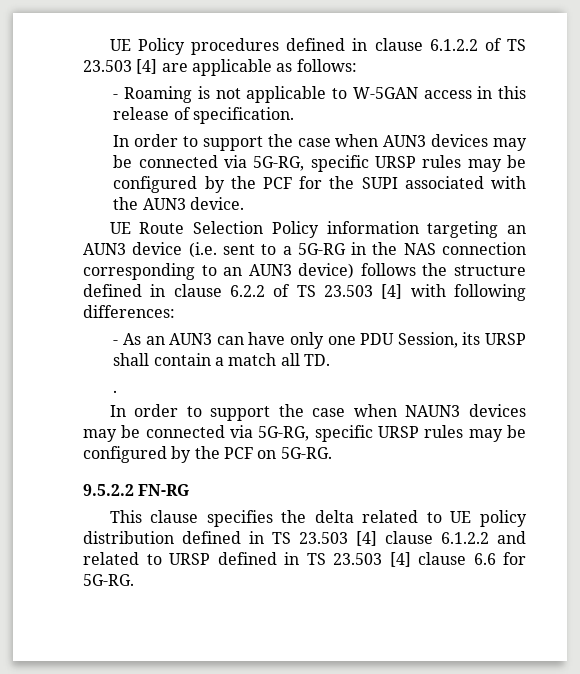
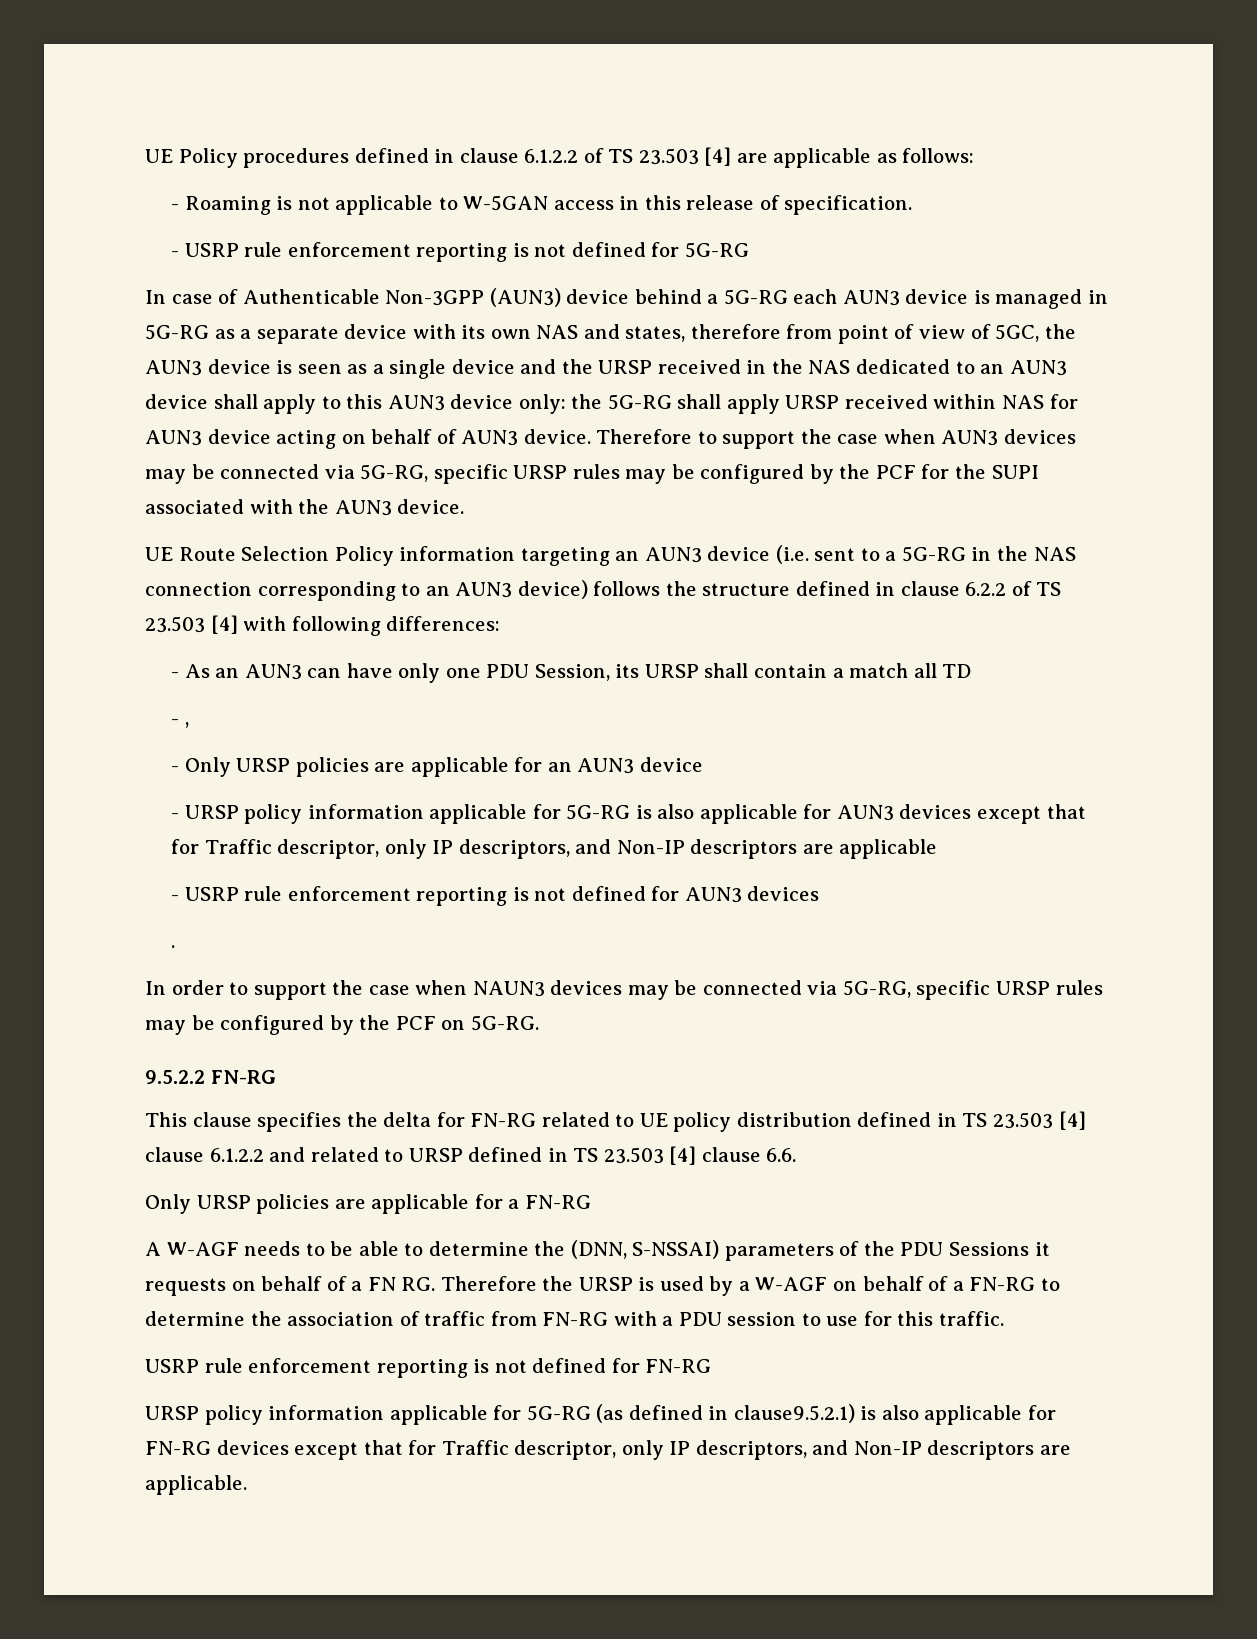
- In order to support the case when AUN3 devices may be connected via 5G-RG, specific URSP rules may be configured by the PCF for the SUPI associated with the AUN3 device.
+ - USRP rule enforcement reporting is not defined for 5G-RG
+ In case of Authenticable Non-3GPP (AUN3) device behind a 5G-RG each AUN3 device is managed in 5G-RG as a separate device with its own NAS and states, therefore from point of view of 5GC, the AUN3 device is seen as a single device and the URSP received in the NAS dedicated to an AUN3 device shall apply to this AUN3 device only: the 5G-RG shall apply URSP received within NAS for AUN3 device acting on behalf of AUN3 device. Therefore to support the case when AUN3 devices may be connected via 5G-RG, specific URSP rules may be configured by the PCF for the SUPI associated with the AUN3 device.
- - As an AUN3 can have only one PDU Session, its URSP shall contain a match all TD.
+ - As an AUN3 can have only one PDU Session, its URSP shall contain a match all TD
+ - ,
+ - Only URSP policies are applicable for an AUN3 device
+ - URSP policy information applicable for 5G-RG is also applicable for AUN3 devices except that for Traffic descriptor, only IP descriptors, and Non-IP descriptors are applicable
+ - USRP rule enforcement reporting is not defined for AUN3 devices
- This clause specifies the delta related to UE policy distribution defined in TS 23.503 [4] clause 6.1.2.2 and related to URSP defined in TS 23.503 [4] clause 6.6 for 5G-RG.
+ This clause specifies the delta for FN-RG related to UE policy distribution defined in TS 23.503 [4] clause 6.1.2.2 and related to URSP defined in TS 23.503 [4] clause 6.6.
+ Only URSP policies are applicable for a FN-RG
+ A W-AGF needs to be able to determine the (DNN, S-NSSAI) parameters of the PDU Sessions it requests on behalf of a FN RG. Therefore the URSP is used by a W-AGF on behalf of a FN-RG to determine the association of traffic from FN-RG with a PDU session to use for this traffic.
+ USRP rule enforcement reporting is not defined for FN-RG
+ URSP policy information applicable for 5G-RG (as defined in clause9.5.2.1) is also applicable for FN-RG devices except that for Traffic descriptor, only IP descriptors, and Non-IP descriptors are applicable.

